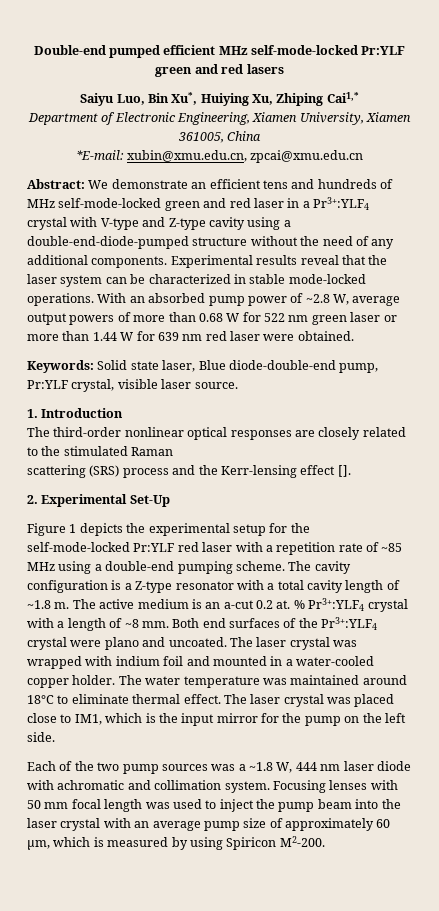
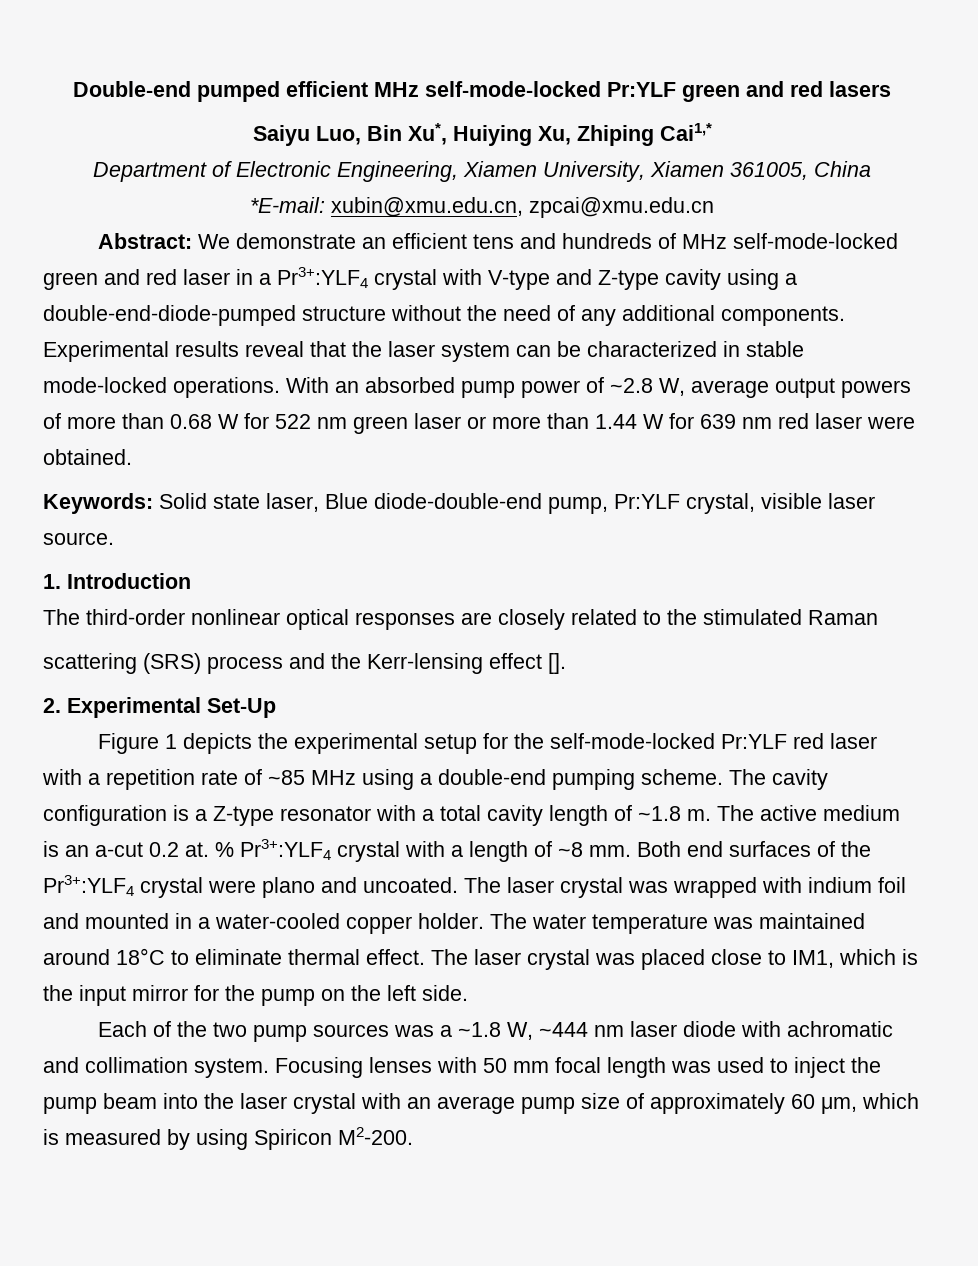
- Each of the two pump sources was a ~1.8 W, 444 nm laser diode with achromatic and collimation system.
+ Each of the two pump sources was a ~1.8 W, ~444 nm laser diode with achromatic and collimation system.

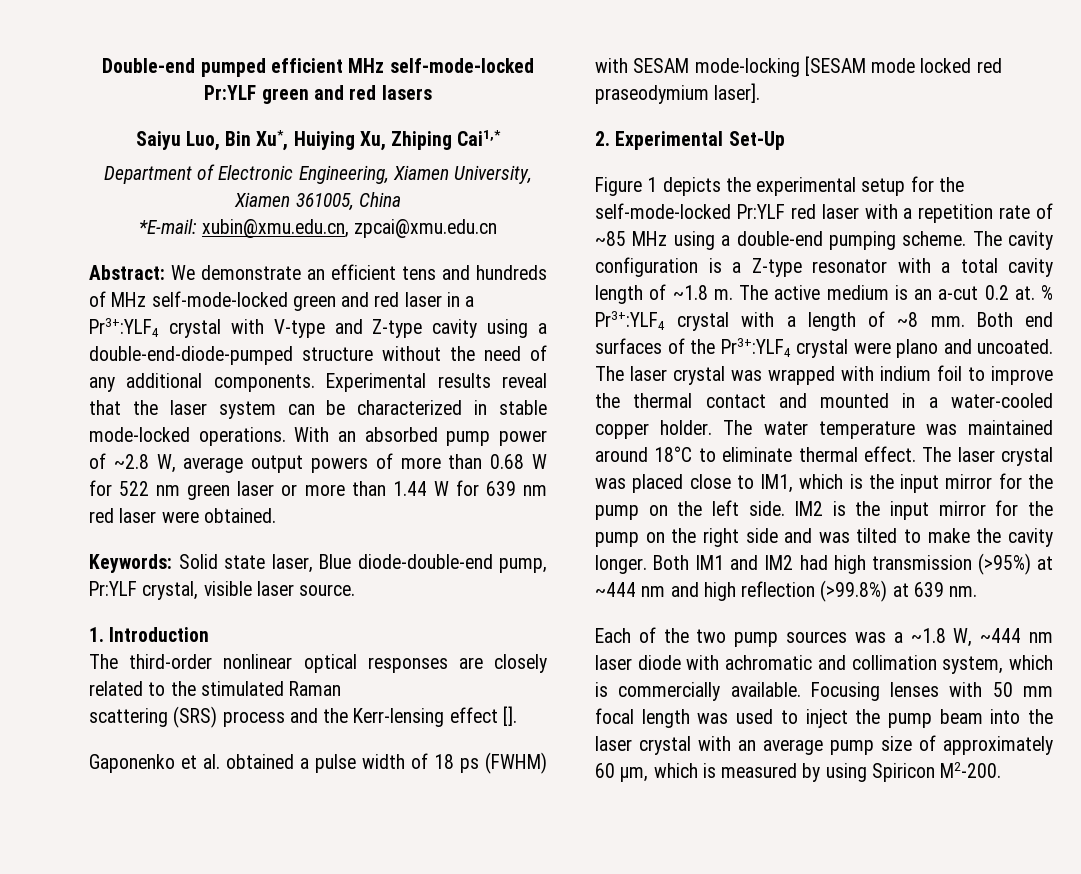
+ Gaponenko et al. obtained a pulse width of 18 ps (FWHM) with SESAM mode-locking [SESAM mode locked red praseodymium laser].
- The laser crystal was wrapped with indium foil and mounted in a water-cooled copper holder.
+ The laser crystal was wrapped with indium foil to improve the thermal contact and mounted in a water-cooled copper holder.
+ IM2 is the input mirror for the pump on the right side and was tilted to make the cavity longer. Both IM1 and IM2 had high transmission (>95%) at ~444 nm and high reflection (>99.8%) at 639 nm.
- Each of the two pump sources was a ~1.8 W, ~444 nm laser diode with achromatic and collimation system.
+ Each of the two pump sources was a ~1.8 W, ~444 nm laser diode with achromatic and collimation system, which is commercially available.

